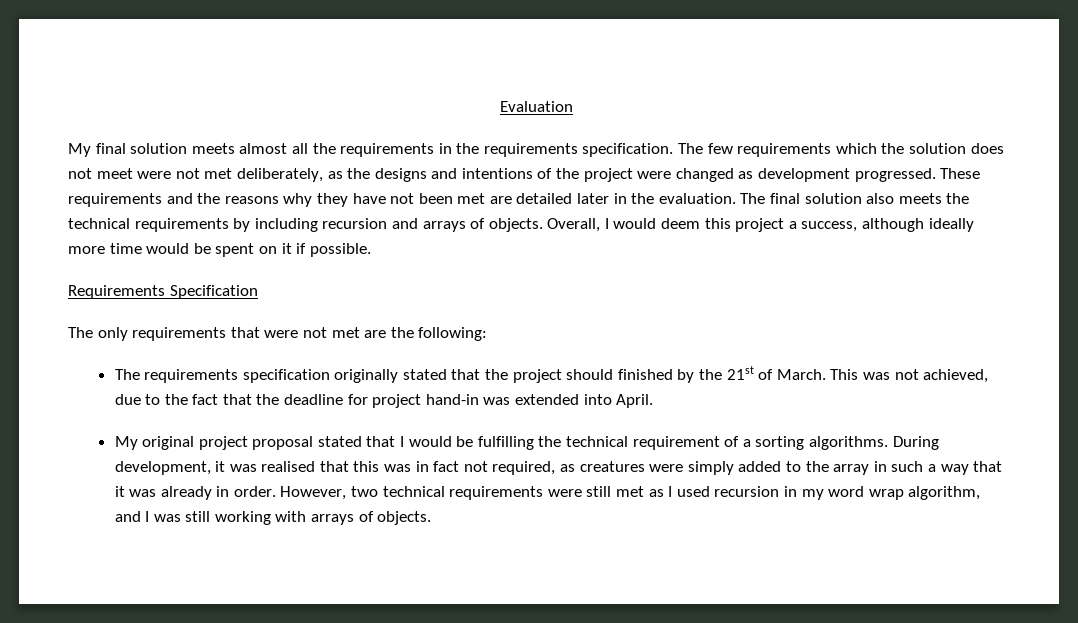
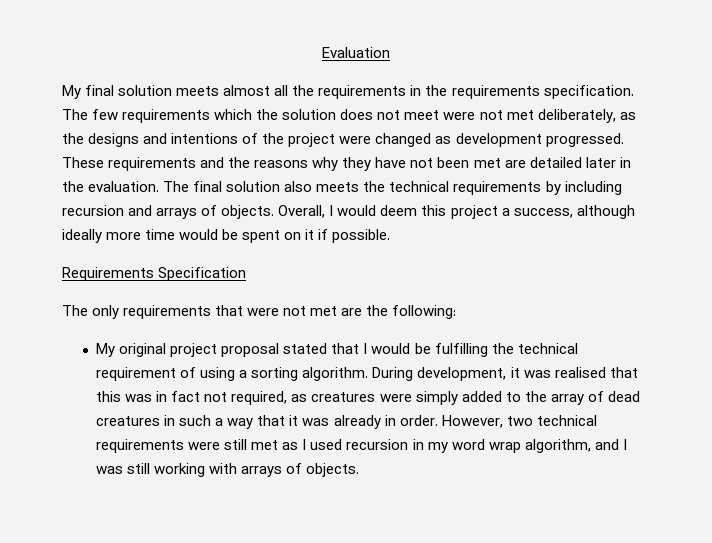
- The requirements specification originally stated that the project should finished by the 21st of March. This was not achieved, due to the fact that the deadline for project hand-in was extended into April.
- My original project proposal stated that I would be fulfilling the technical requirement of a sorting algorithms.
+ My original project proposal stated that I would be fulfilling the technical requirement of using a sorting algorithm.
- During development, it was realised that this was in fact not required, as creatures were simply added to the array in such a way that it was already in order.
+ During development, it was realised that this was in fact not required, as creatures were simply added to the array of dead creatures in such a way that it was already in order.

